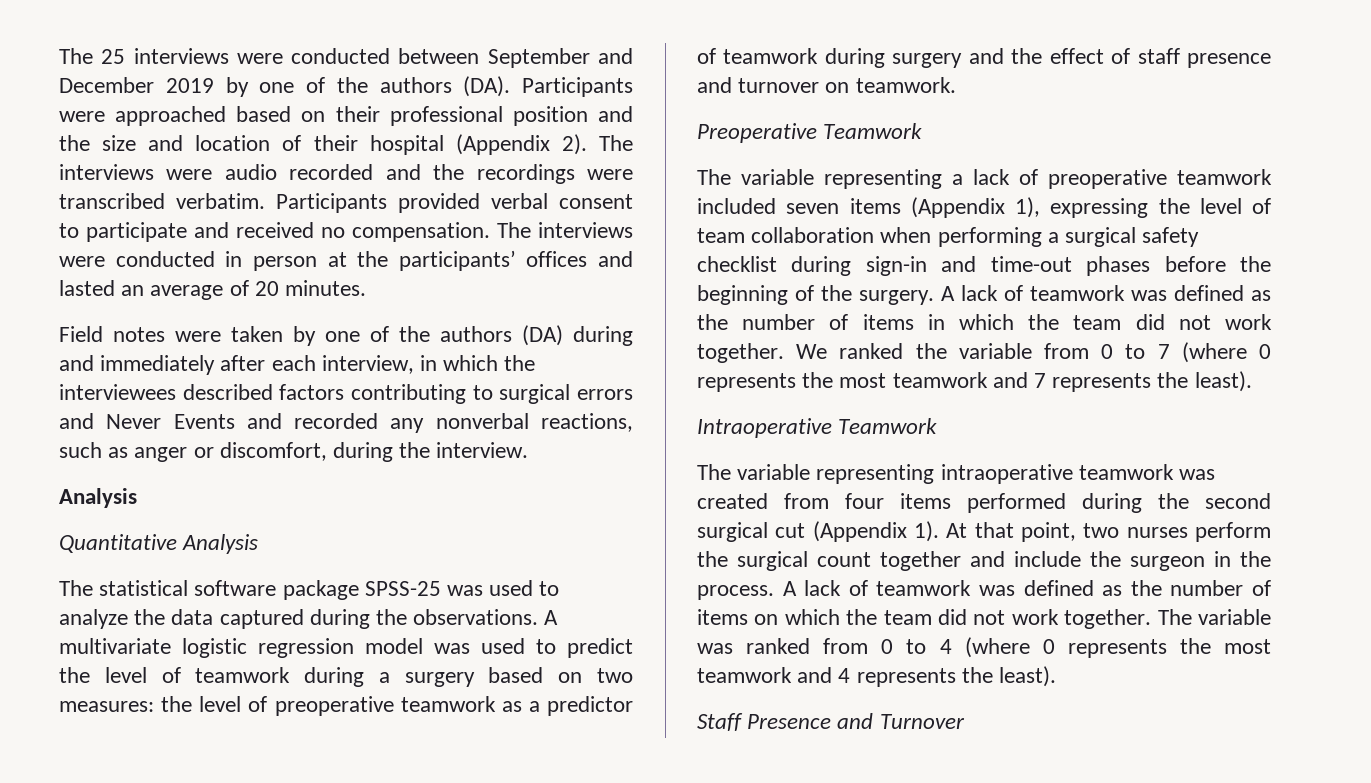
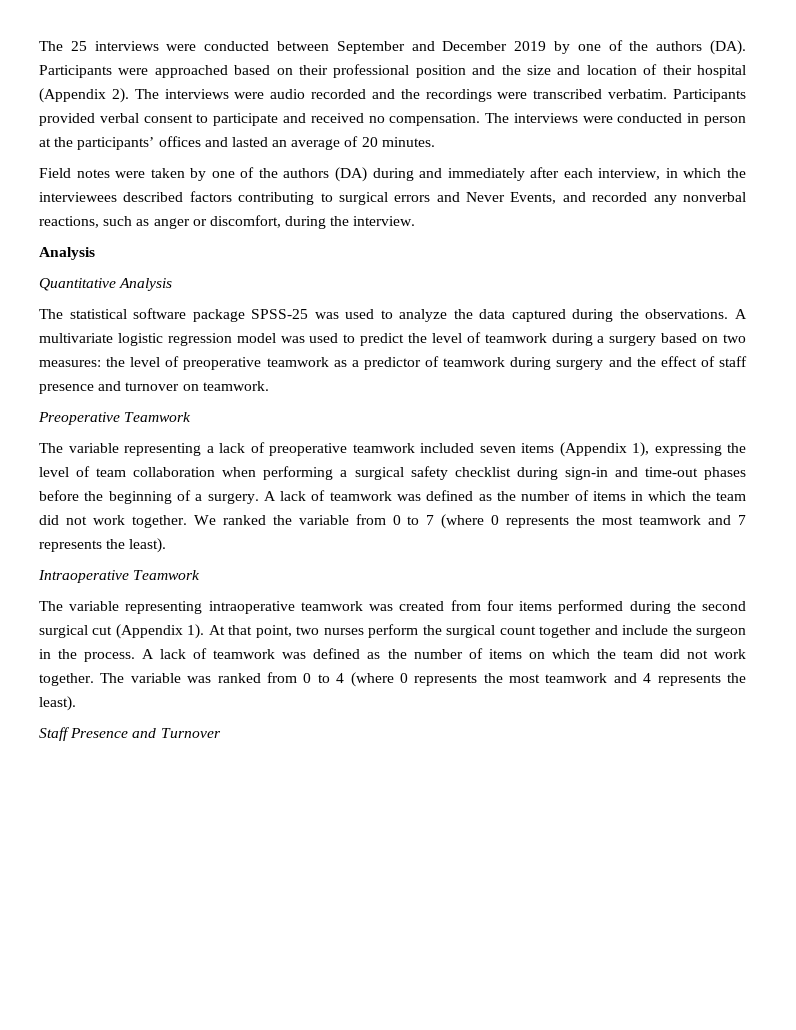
- Field notes were taken by one of the authors (DA) during and immediately after each interview, in which the interviewees described factors contributing to surgical errors and Never Events and recorded any nonverbal reactions, such as anger or discomfort, during the interview.
+ Field notes were taken by one of the authors (DA) during and immediately after each interview, in which the interviewees described factors contributing to surgical errors and Never Events, and recorded any nonverbal reactions, such as anger or discomfort, during the interview.
- The variable representing a lack of preoperative teamwork included seven items (Appendix 1), expressing the level of team collaboration when performing a surgical safety checklist during sign-in and time-out phases before the beginning of the surgery.
+ The variable representing a lack of preoperative teamwork included seven items (Appendix 1), expressing the level of team collaboration when performing a surgical safety checklist during sign-in and time-out phases before the beginning of a surgery.

